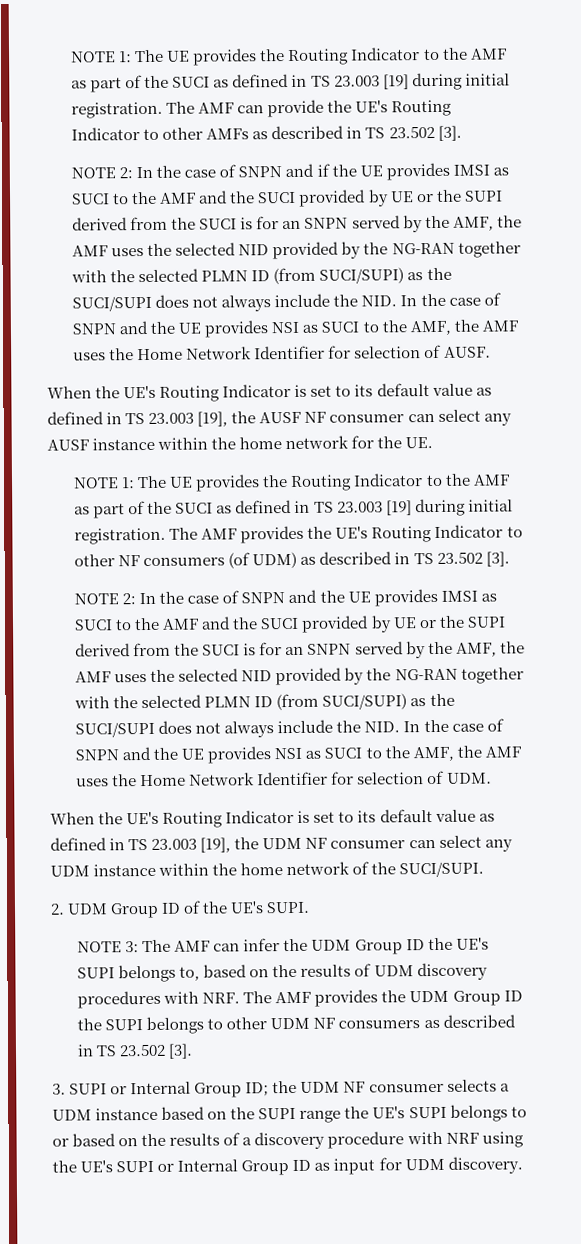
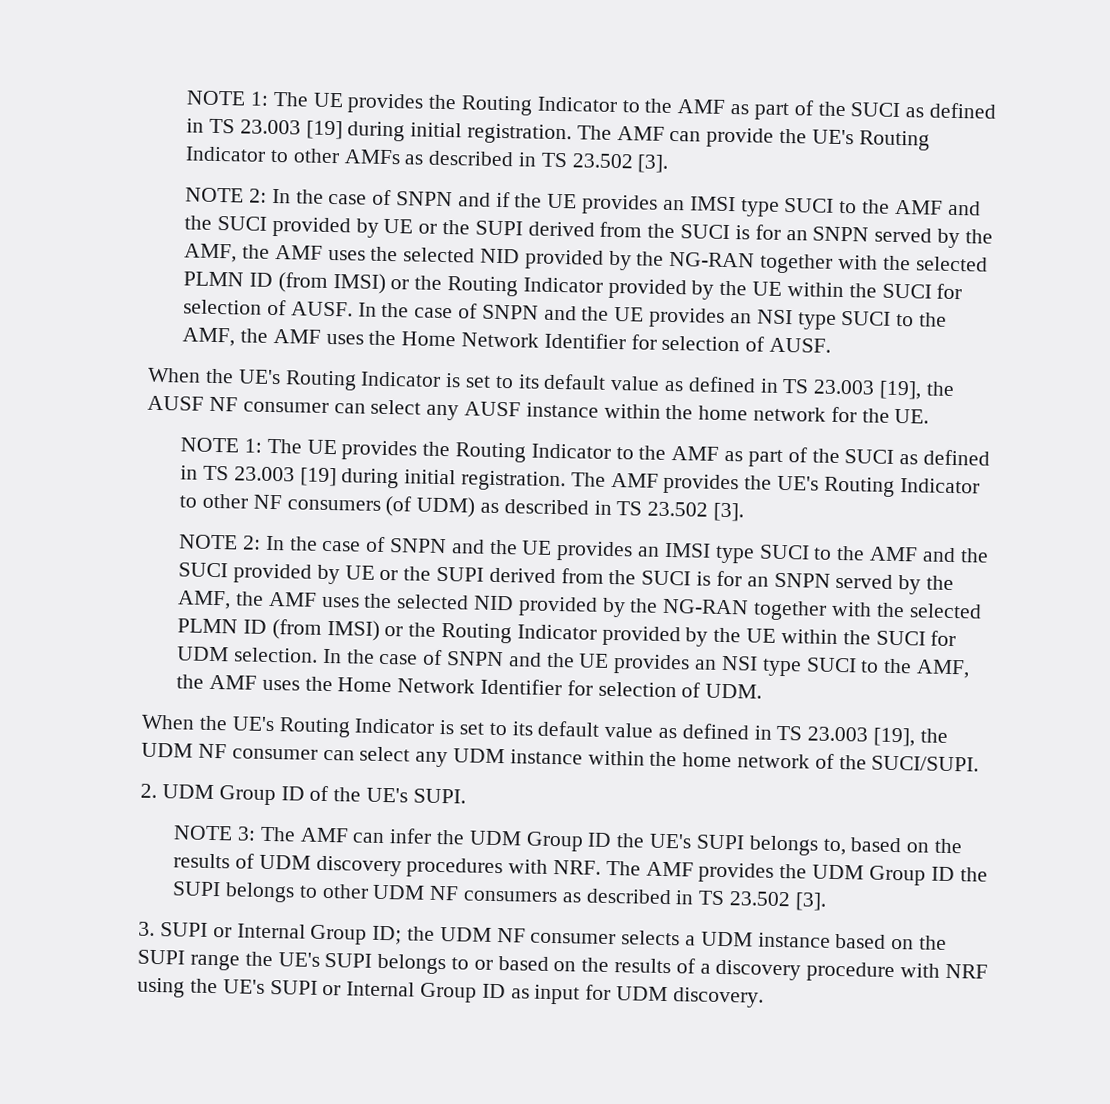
- In the case of SNPN and if the UE provides IMSI as SUCI to the AMF and the SUCI provided by UE or the SUPI derived from the SUCI is for an SNPN served by the AMF, the AMF uses the selected NID provided by the NG-RAN together with the selected PLMN ID (from SUCI/SUPI) as the SUCI/SUPI does not always include the NID. In the case of SNPN and the UE provides NSI as SUCI to the AMF, the AMF uses the Home Network Identifier for selection of AUSF.
+ In the case of SNPN and if the UE provides an IMSI type SUCI to the AMF and the SUCI provided by UE or the SUPI derived from the SUCI is for an SNPN served by the AMF, the AMF uses the selected NID provided by the NG-RAN together with the selected PLMN ID (from IMSI) or the Routing Indicator provided by the UE within the SUCI for selection of AUSF. In the case of SNPN and the UE provides an NSI type SUCI to the AMF, the AMF uses the Home Network Identifier for selection of AUSF.
- In the case of SNPN and the UE provides IMSI as SUCI to the AMF and the SUCI provided by UE or the SUPI derived from the SUCI is for an SNPN served by the AMF, the AMF uses the selected NID provided by the NG-RAN together with the selected PLMN ID (from SUCI/SUPI) as the SUCI/SUPI does not always include the NID. In the case of SNPN and the UE provides NSI as SUCI to the AMF, the AMF uses the Home Network Identifier for selection of UDM.
+ In the case of SNPN and the UE provides an IMSI type SUCI to the AMF and the SUCI provided by UE or the SUPI derived from the SUCI is for an SNPN served by the AMF, the AMF uses the selected NID provided by the NG-RAN together with the selected PLMN ID (from IMSI) or the Routing Indicator provided by the UE within the SUCI for UDM selection. In the case of SNPN and the UE provides an NSI type SUCI to the AMF, the AMF uses the Home Network Identifier for selection of UDM.

